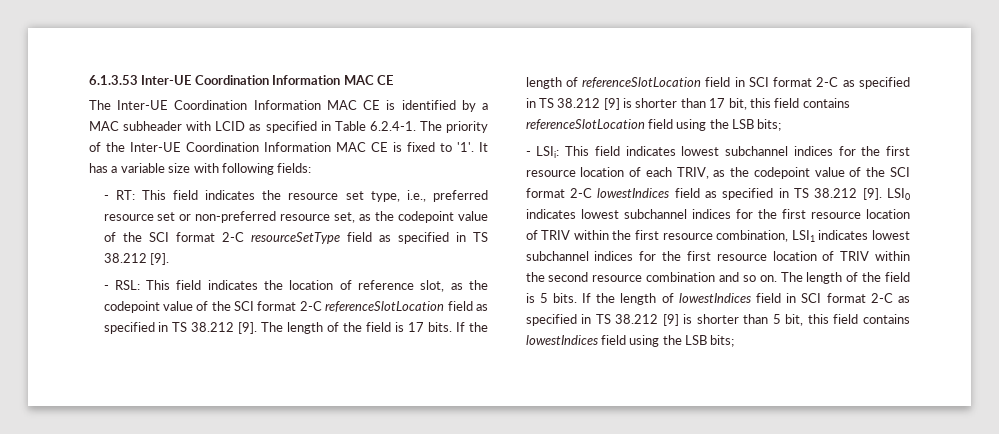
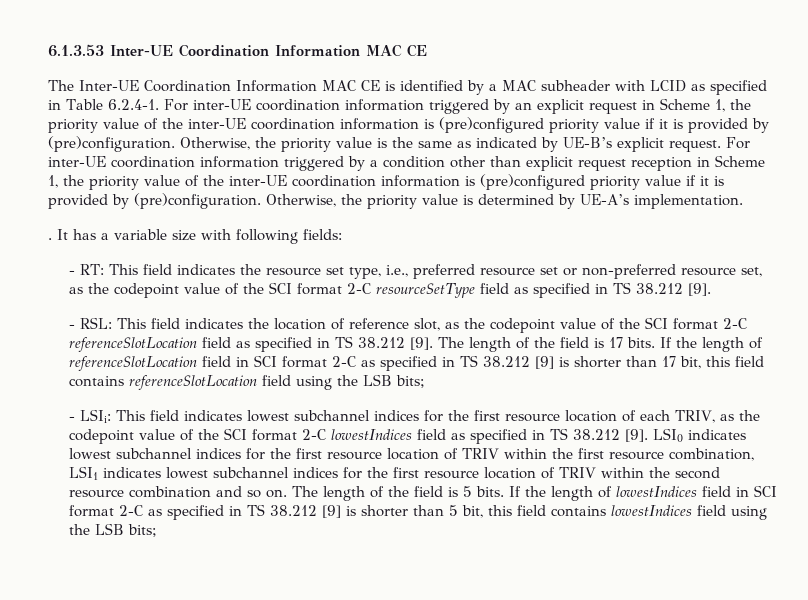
- The Inter-UE Coordination Information MAC CE is identified by a MAC subheader with LCID as specified in Table 6.2.4-1. The priority of the Inter-UE Coordination Information MAC CE is fixed to '1'.
+ The Inter-UE Coordination Information MAC CE is identified by a MAC subheader with LCID as specified in Table 6.2.4-1. For inter-UE coordination information triggered by an explicit request in Scheme 1, the priority value of the inter-UE coordination information is (pre)configured priority value if it is provided by (pre)configuration. Otherwise, the priority value is the same as indicated by UE-B’s explicit request. For inter-UE coordination information triggered by a condition other than explicit request reception in Scheme 1, the priority value of the inter-UE coordination information is (pre)configured priority value if it is provided by (pre)configuration. Otherwise, the priority value is determined by UE-A’s implementation.
+ .

